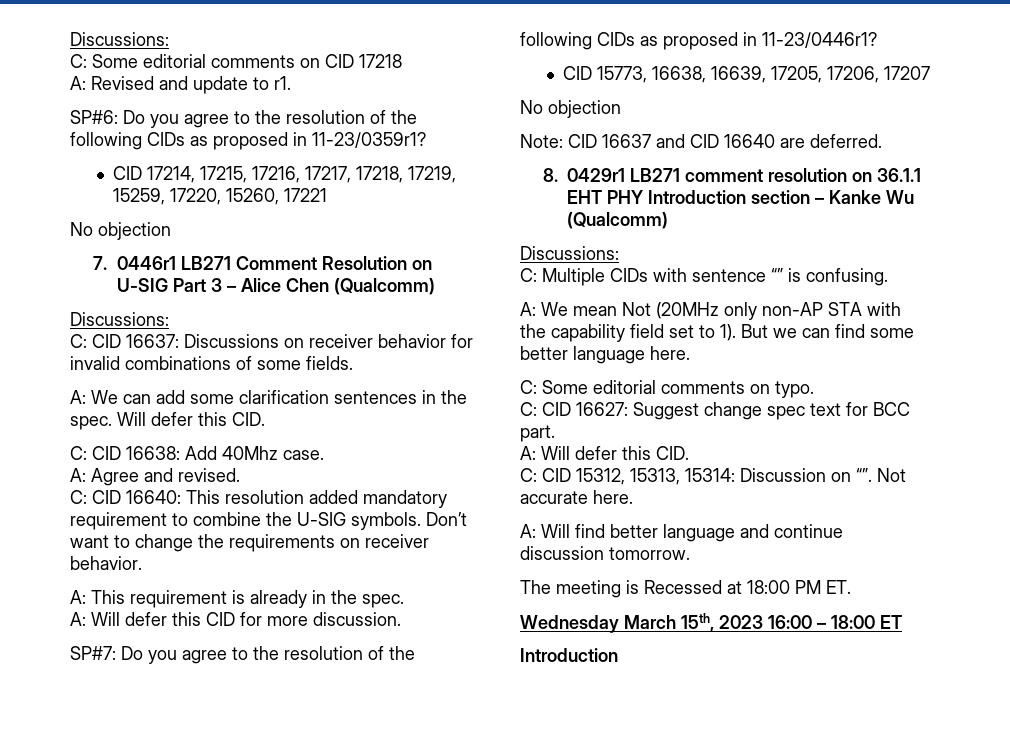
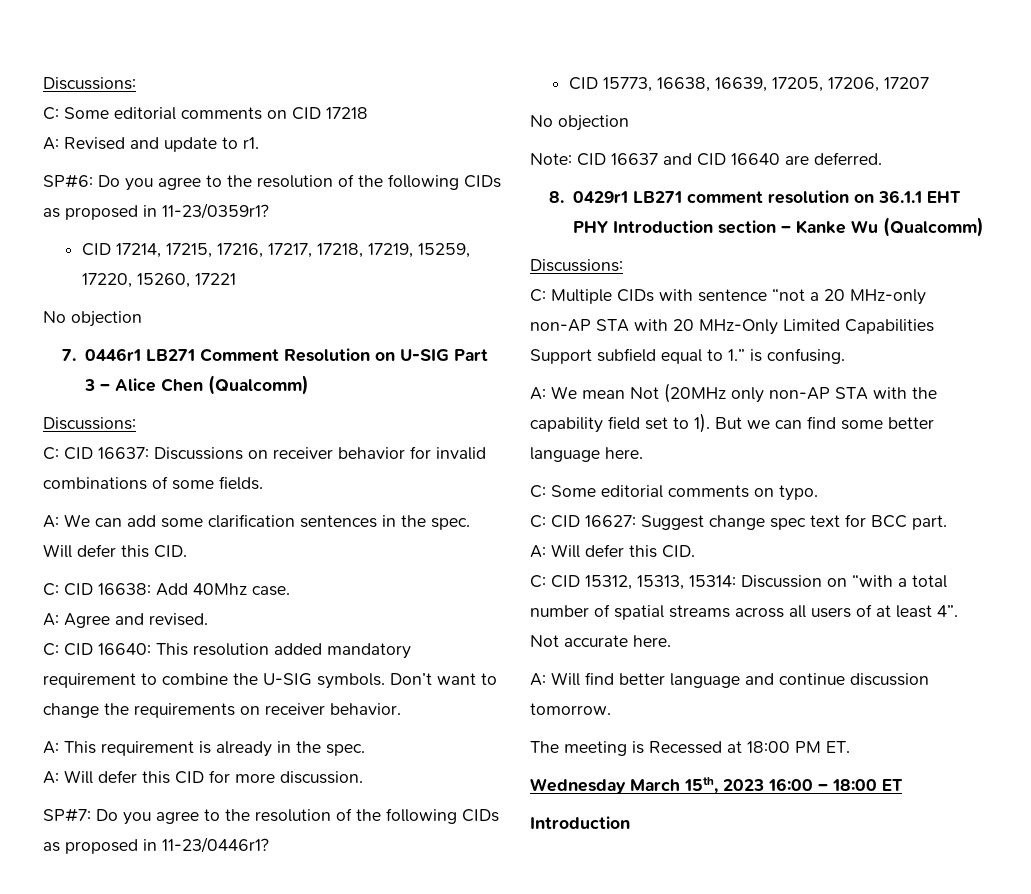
- C: Multiple CIDs with sentence “” is confusing.
+ C: Multiple CIDs with sentence “not a 20 MHz-only non-AP STA with 20 MHz-Only Limited Capabilities Support subfield equal to 1.” is confusing.
- C: CID 15312, 15313, 15314: Discussion on “”.
+ C: CID 15312, 15313, 15314: Discussion on “with a total number of spatial streams across all users of at least 4”.

